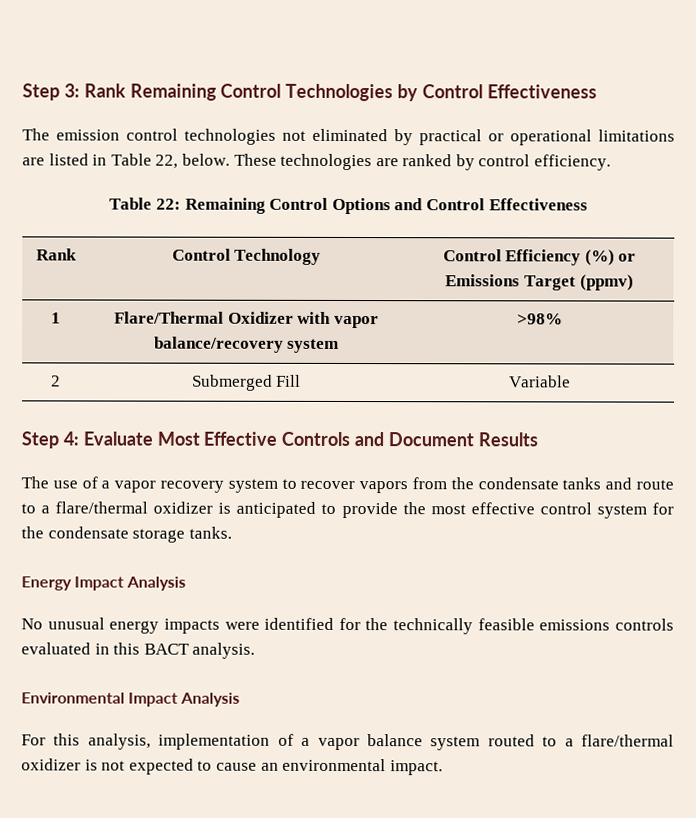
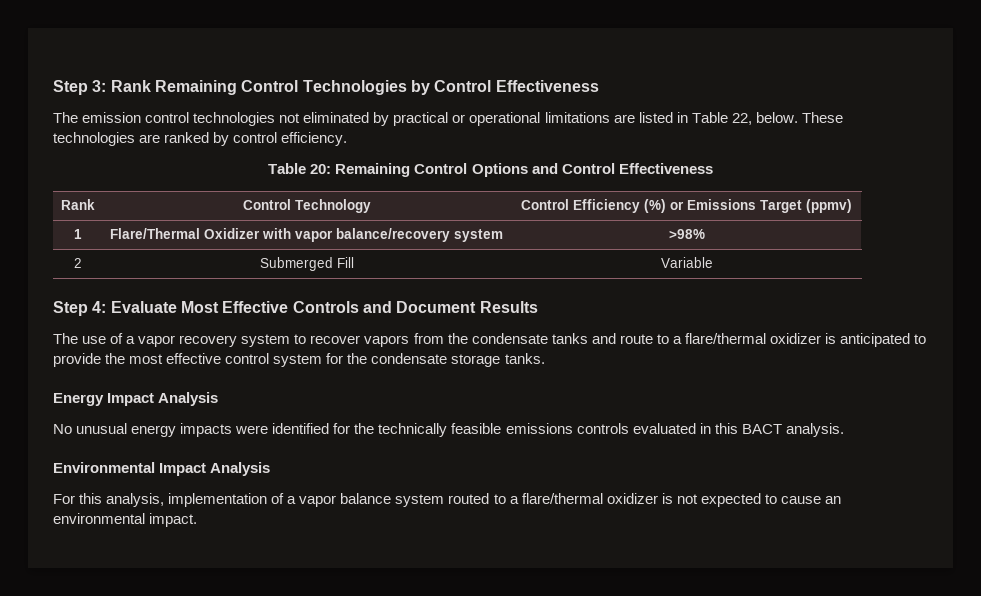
- Table 22: Remaining Control Options and Control Effectiveness
+ Table 20: Remaining Control Options and Control Effectiveness

